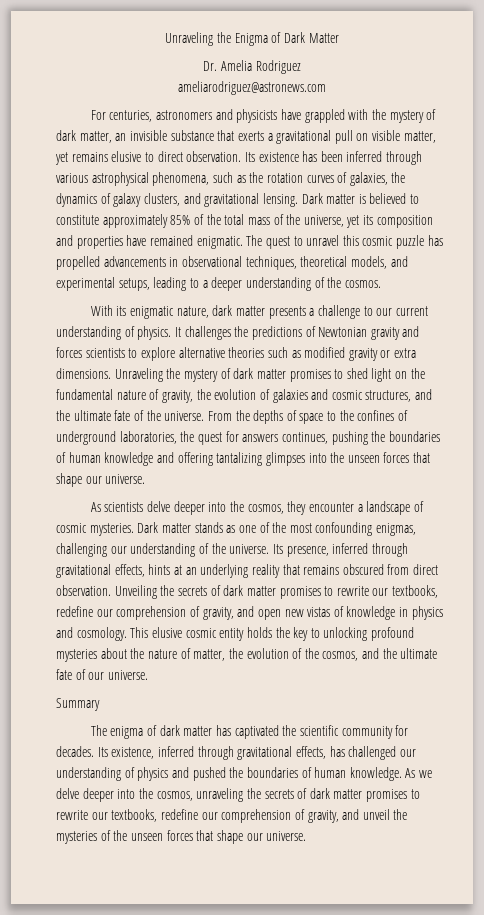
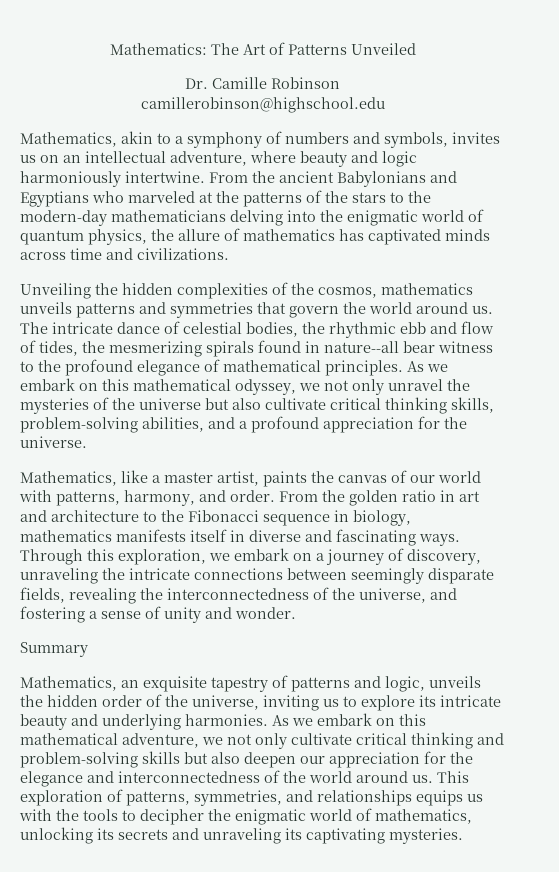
- Unraveling the Enigma of Dark Matter
- Dr. Amelia Rodriguez
- ameliarodriguez@astronews.com
- For centuries, astronomers and physicists have grappled with the mystery of dark matter, an invisible substance that exerts a gravitational pull on visible matter, yet remains elusive to direct observation. Its existence has been inferred through various astrophysical phenomena, such as the rotation curves of galaxies, the dynamics of galaxy clusters, and gravitational lensing. Dark matter is believed to constitute approximately 85% of the total mass of the universe, yet its composition and properties have remained enigmatic. The quest to unravel this cosmic puzzle has propelled advancements in observational techniques, theoretical models, and experimental setups, leading to a deeper understanding of the cosmos.
- With its enigmatic nature, dark matter presents a challenge to our current understanding of physics. It challenges the predictions of Newtonian gravity and forces scientists to explore alternative theories such as modified gravity or extra dimensions. Unraveling the mystery of dark matter promises to shed light on the fundamental nature of gravity, the evolution of galaxies and cosmic structures, and the ultimate fate of the universe. From the depths of space to the confines of underground laboratories, the quest for answers continues, pushing the boundaries of human knowledge and offering tantalizing glimpses into the unseen forces that shape our universe.
- As scientists delve deeper into the cosmos, they encounter a landscape of cosmic mysteries. Dark matter stands as one of the most confounding enigmas, challenging our understanding of the universe. Its presence, inferred through gravitational effects, hints at an underlying reality that remains obscured from direct observation. Unveiling the secrets of dark matter promises to rewrite our textbooks, redefine our comprehension of gravity, and open new vistas of knowledge in physics and cosmology. This elusive cosmic entity holds the key to unlocking profound mysteries about the nature of matter, the evolution of the cosmos, and the ultimate fate of our universe.
+ Mathematics: The Art of Patterns Unveiled
+ Dr. Camille Robinson
+ camillerobinson@highschool.edu
+ Mathematics, akin to a symphony of numbers and symbols, invites us on an intellectual adventure, where beauty and logic harmoniously intertwine. From the ancient Babylonians and Egyptians who marveled at the patterns of the stars to the modern-day mathematicians delving into the enigmatic world of quantum physics, the allure of mathematics has captivated minds across time and civilizations.
+ Unveiling the hidden complexities of the cosmos, mathematics unveils patterns and symmetries that govern the world around us. The intricate dance of celestial bodies, the rhythmic ebb and flow of tides, the mesmerizing spirals found in nature--all bear witness to the profound elegance of mathematical principles. As we embark on this mathematical odyssey, we not only unravel the mysteries of the universe but also cultivate critical thinking skills, problem-solving abilities, and a profound appreciation for the universe.
+ Mathematics, like a master artist, paints the canvas of our world with patterns, harmony, and order. From the golden ratio in art and architecture to the Fibonacci sequence in biology, mathematics manifests itself in diverse and fascinating ways. Through this exploration, we embark on a journey of discovery, unraveling the intricate connections between seemingly disparate fields, revealing the interconnectedness of the universe, and fostering a sense of unity and wonder.
  Summary
- The enigma of dark matter has captivated the scientific community for decades. Its existence, inferred through gravitational effects, has challenged our understanding of physics and pushed the boundaries of human knowledge. As we delve deeper into the cosmos, unraveling the secrets of dark matter promises to rewrite our textbooks, redefine our comprehension of gravity, and unveil the mysteries of the unseen forces that shape our universe.
+ Mathematics, an exquisite tapestry of patterns and logic, unveils the hidden order of the universe, inviting us to explore its intricate beauty and underlying harmonies. As we embark on this mathematical adventure, we not only cultivate critical thinking and problem-solving skills but also deepen our appreciation for the elegance and interconnectedness of the world around us. This exploration of patterns, symmetries, and relationships equips us with the tools to decipher the enigmatic world of mathematics, unlocking its secrets and unraveling its captivating mysteries.

